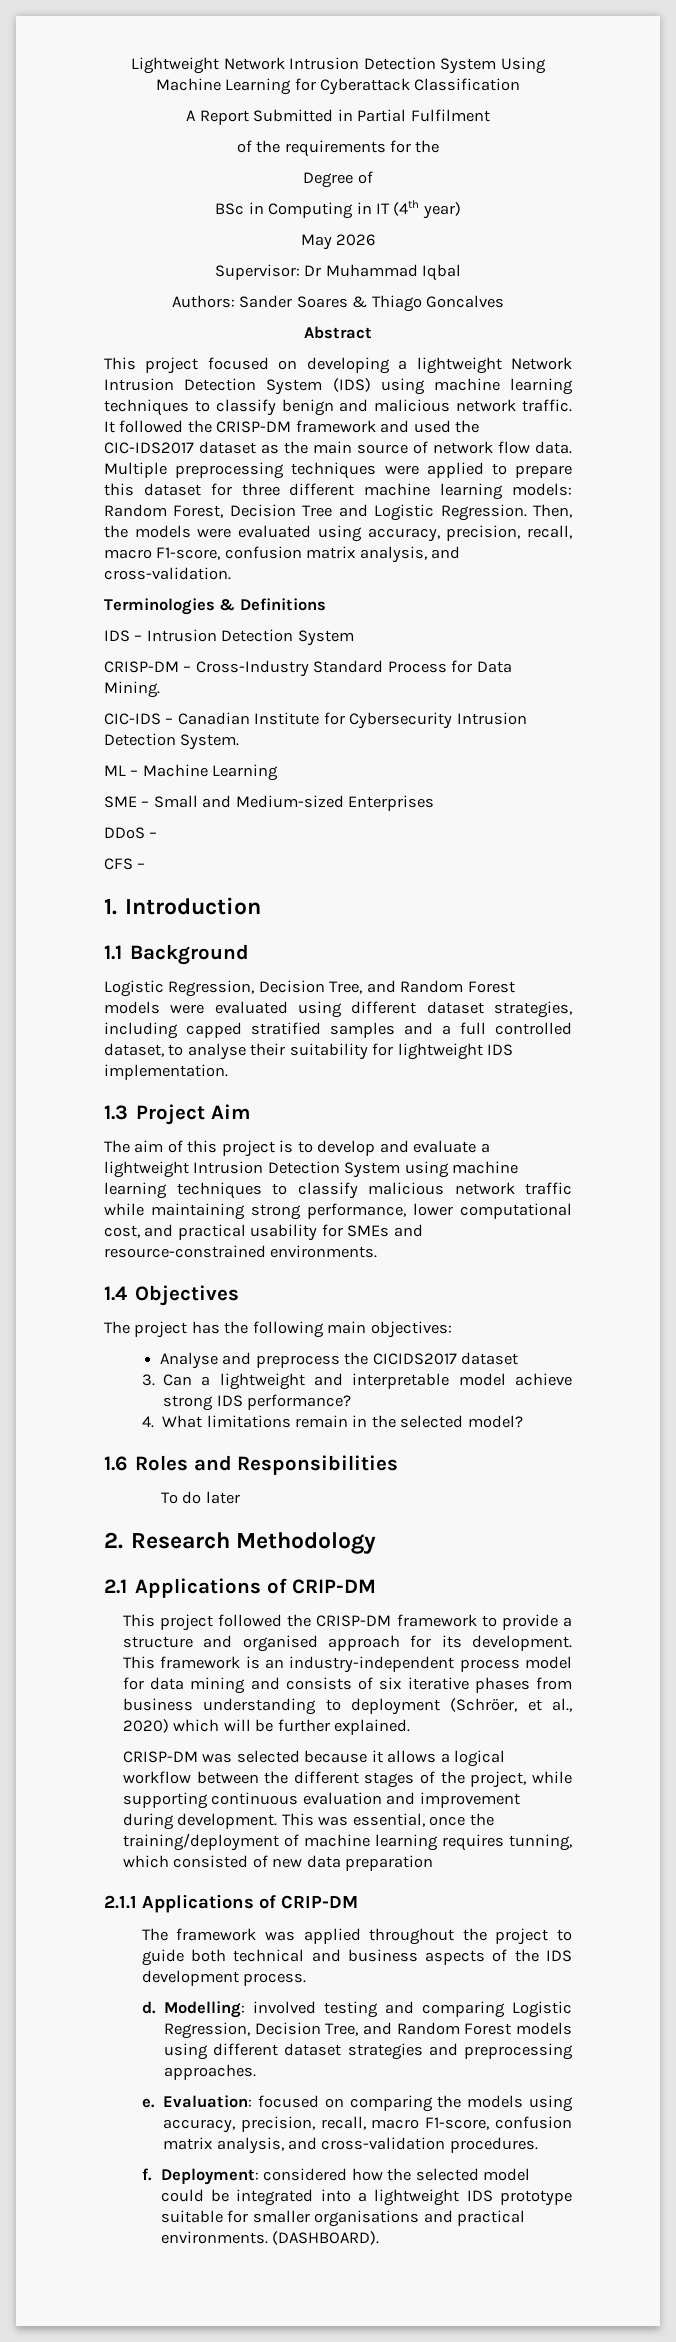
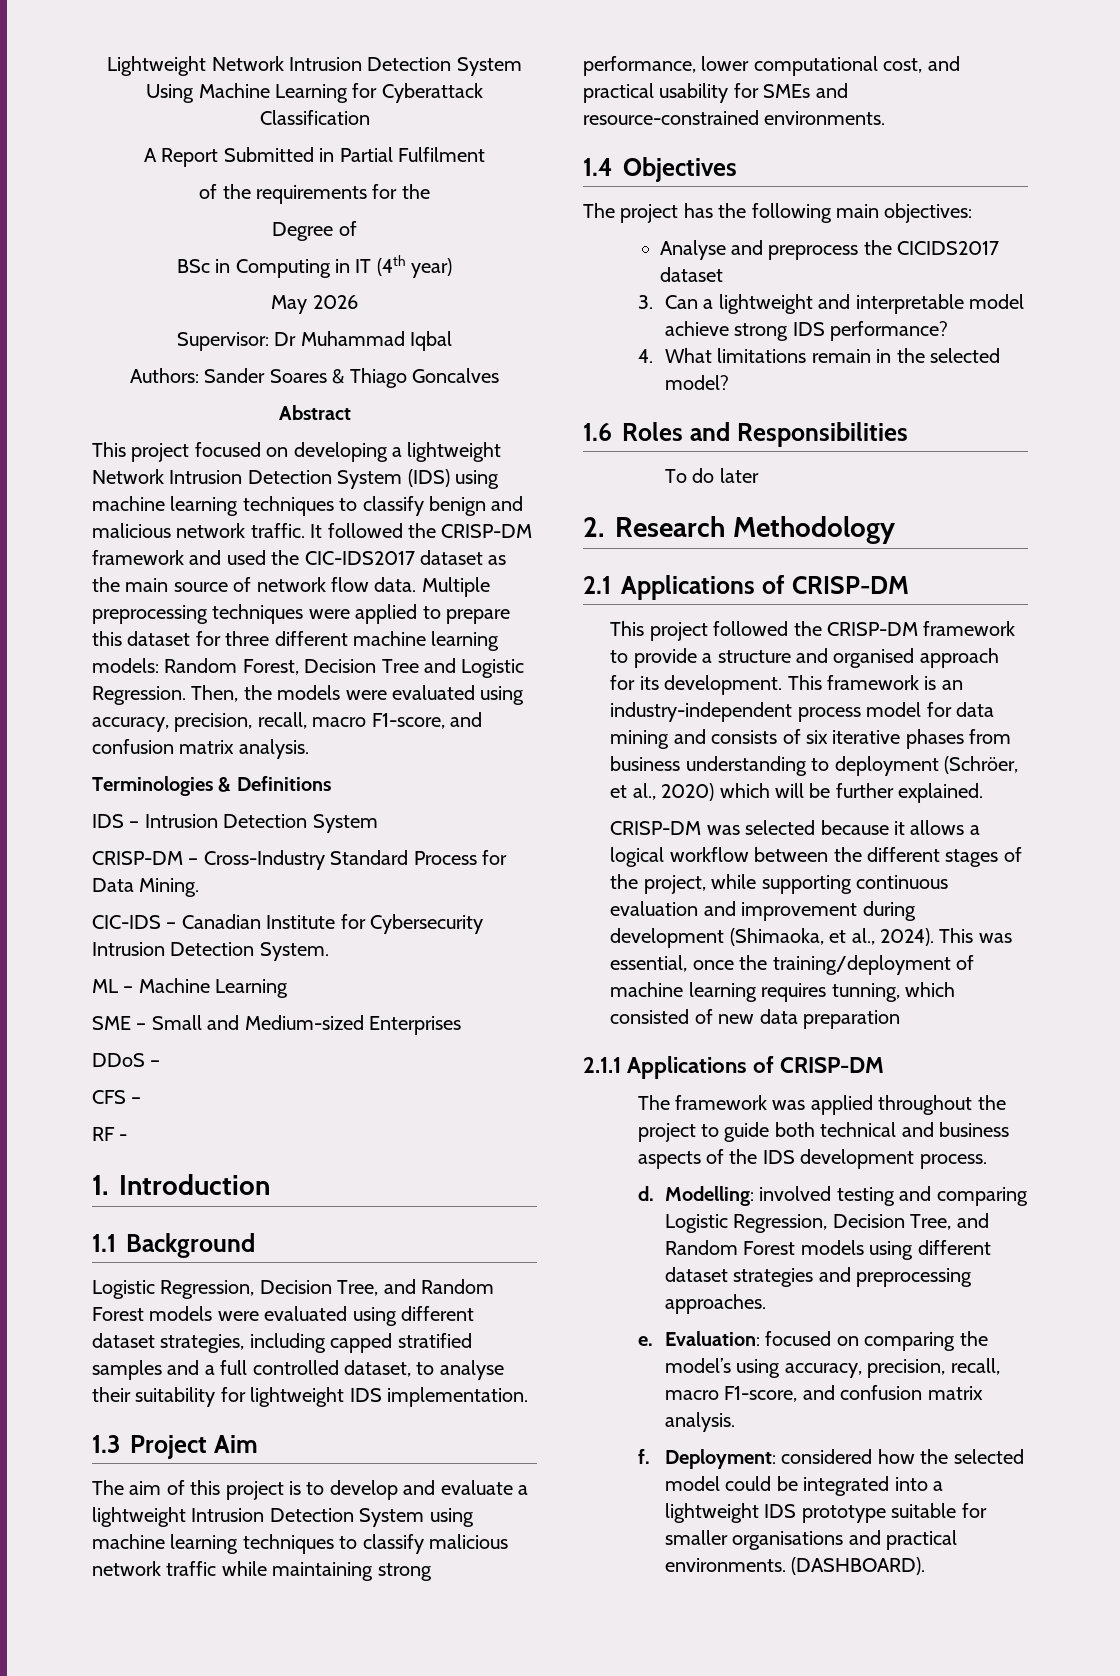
- Then, the models were evaluated using accuracy, precision, recall, macro F1-score, confusion matrix analysis, and cross-validation.
+ Then, the models were evaluated using accuracy, precision, recall, macro F1-score, and confusion matrix analysis.
+ RF -
- 2.1 Applications of CRIP-DM
+ 2.1 Applications of CRISP-DM
- CRISP-DM was selected because it allows a logical workflow between the different stages of the project, while supporting continuous evaluation and improvement during development.
+ CRISP-DM was selected because it allows a logical workflow between the different stages of the project, while supporting continuous evaluation and improvement during development (Shimaoka, et al., 2024).
- 2.1.1 Applications of CRIP-DM
+ 2.1.1 Applications of CRISP-DM
- Evaluation: focused on comparing the models using accuracy, precision, recall, macro F1-score, confusion matrix analysis, and cross-validation procedures.
+ Evaluation: focused on comparing the model’s using accuracy, precision, recall, macro F1-score, and confusion matrix analysis.

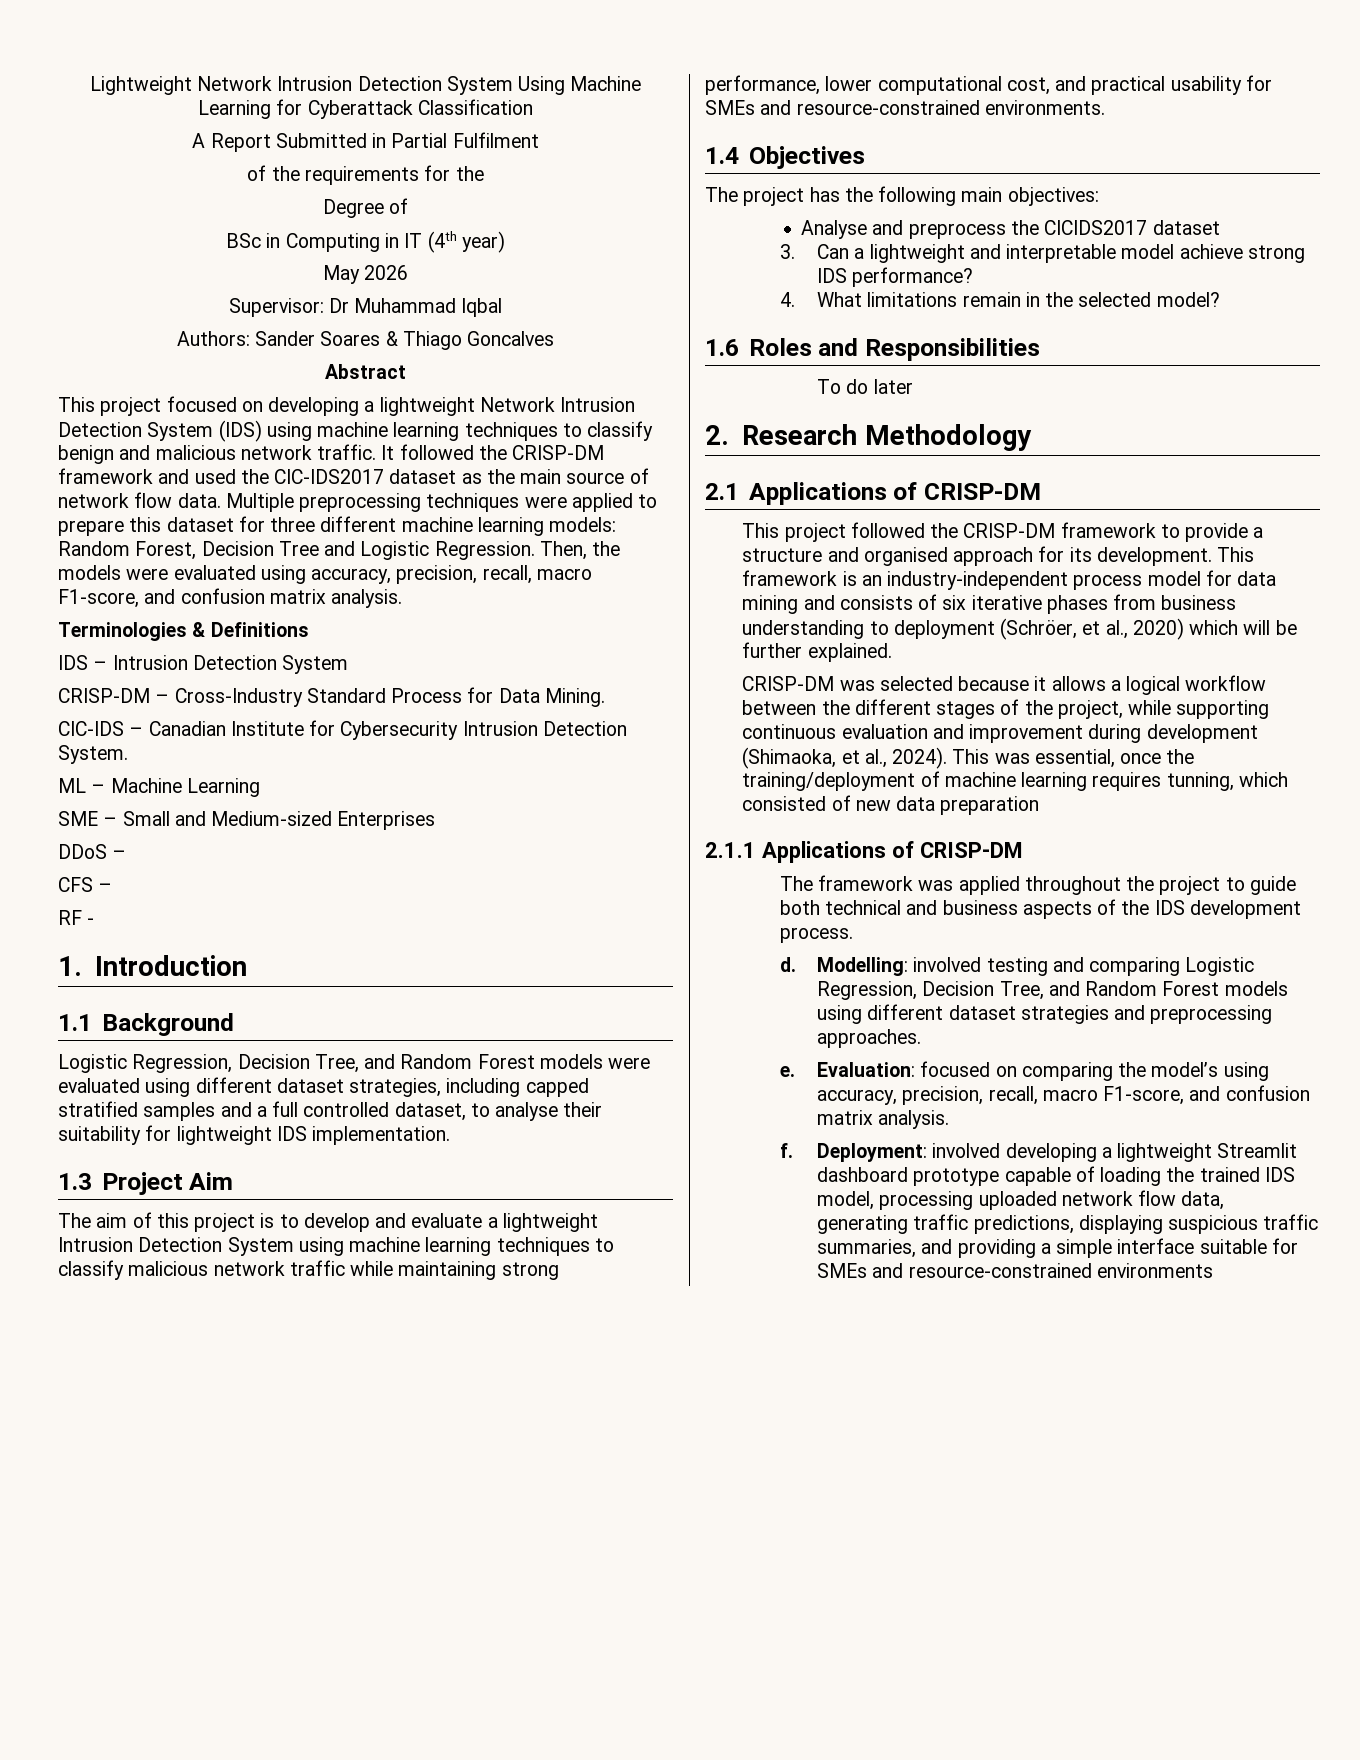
- Deployment: considered how the selected model could be integrated into a lightweight IDS prototype suitable for smaller organisations and practical environments. (DASHBOARD).
+ Deployment: involved developing a lightweight Streamlit dashboard prototype capable of loading the trained IDS model, processing uploaded network flow data, generating traffic predictions, displaying suspicious traffic summaries, and providing a simple interface suitable for SMEs and resource-constrained environments

